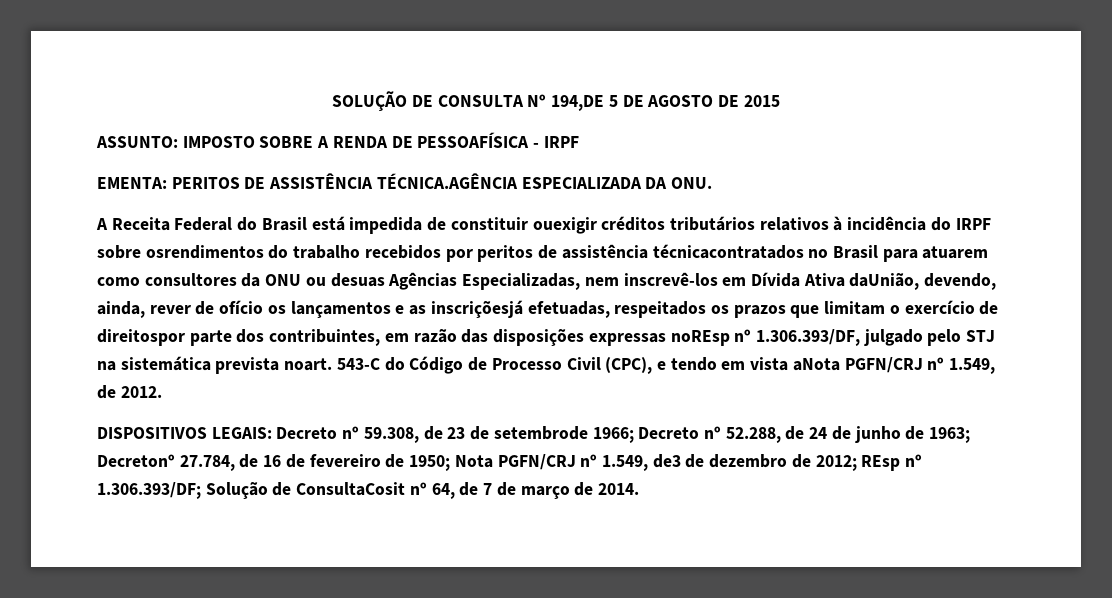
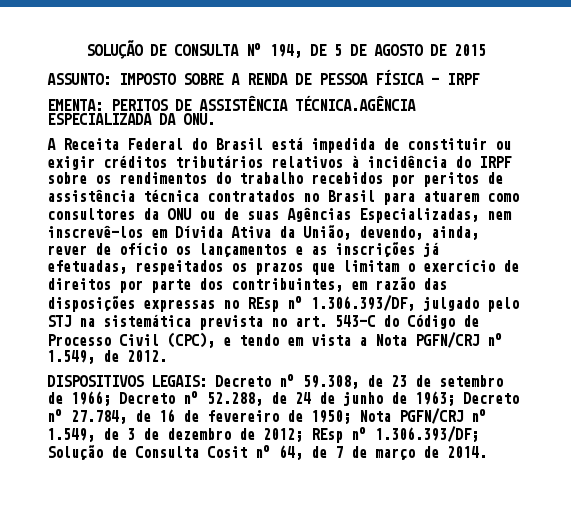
- SOLUÇÃO DE CONSULTA Nº 194,DE 5 DE AGOSTO DE 2015
+ SOLUÇÃO DE CONSULTA Nº 194, DE 5 DE AGOSTO DE 2015
- ASSUNTO: IMPOSTO SOBRE A RENDA DE PESSOAFÍSICA - IRPF
+ ASSUNTO: IMPOSTO SOBRE A RENDA DE PESSOA FÍSICA - IRPF
- A Receita Federal do Brasil está impedida de constituir ouexigir créditos tributários relativos à incidência do IRPF sobre osrendimentos do trabalho recebidos por peritos de assistência técnicacontratados no Brasil para atuarem como consultores da ONU ou desuas Agências Especializadas, nem inscrevê-los em Dívida Ativa daUnião, devendo, ainda, rever de ofício os lançamentos e as inscriçõesjá efetuadas, respeitados os prazos que limitam o exercício de direitospor parte dos contribuintes, em razão das disposições expressas noREsp nº 1.306.393/DF, julgado pelo STJ na sistemática prevista noart. 543-C do Código de Processo Civil (CPC), e tendo em vista aNota PGFN/CRJ nº 1.549, de 2012.
+ A Receita Federal do Brasil está impedida de constituir ou exigir créditos tributários relativos à incidência do IRPF sobre os rendimentos do trabalho recebidos por peritos de assistência técnica contratados no Brasil para atuarem como consultores da ONU ou de suas Agências Especializadas, nem inscrevê-los em Dívida Ativa da União, devendo, ainda, rever de ofício os lançamentos e as inscrições já efetuadas, respeitados os prazos que limitam o exercício de direitos por parte dos contribuintes, em razão das disposições expressas no REsp nº 1.306.393/DF, julgado pelo STJ na sistemática prevista no art. 543-C do Código de Processo Civil (CPC), e tendo em vista a Nota PGFN/CRJ nº 1.549, de 2012.
- DISPOSITIVOS LEGAIS: Decreto nº 59.308, de 23 de setembrode 1966; Decreto nº 52.288, de 24 de junho de 1963; Decretonº 27.784, de 16 de fevereiro de 1950; Nota PGFN/CRJ nº 1.549, de3 de dezembro de 2012; REsp nº 1.306.393/DF; Solução de ConsultaCosit nº 64, de 7 de março de 2014.
+ DISPOSITIVOS LEGAIS: Decreto nº 59.308, de 23 de setembro de 1966; Decreto nº 52.288, de 24 de junho de 1963; Decreto nº 27.784, de 16 de fevereiro de 1950; Nota PGFN/CRJ nº 1.549, de 3 de dezembro de 2012; REsp nº 1.306.393/DF; Solução de Consulta Cosit nº 64, de 7 de março de 2014.

